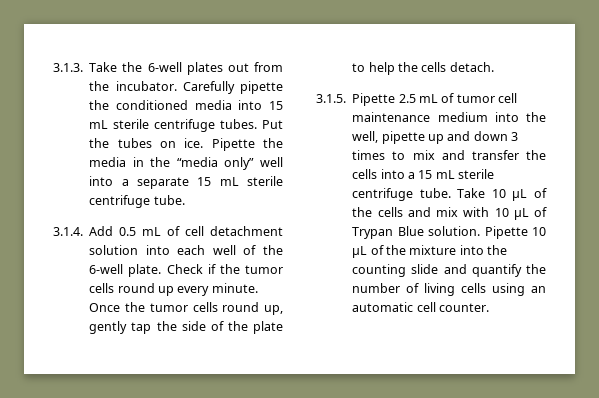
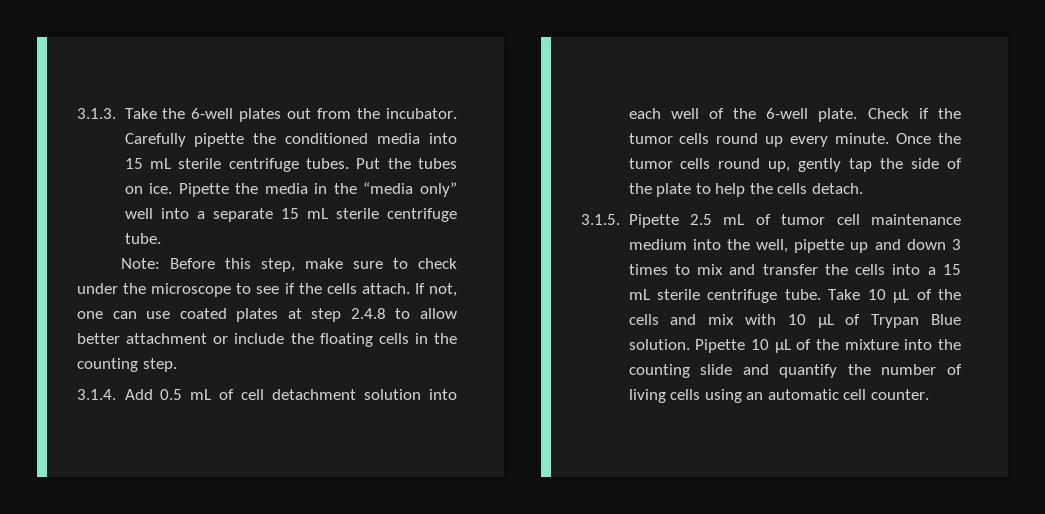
+ Note: Before this step, make sure to check under the microscope to see if the cells attach. If not, one can use coated plates at step 2.4.8 to allow better attachment or include the floating cells in the counting step.

